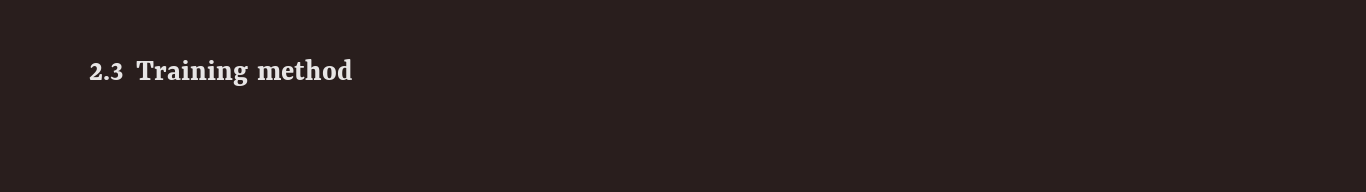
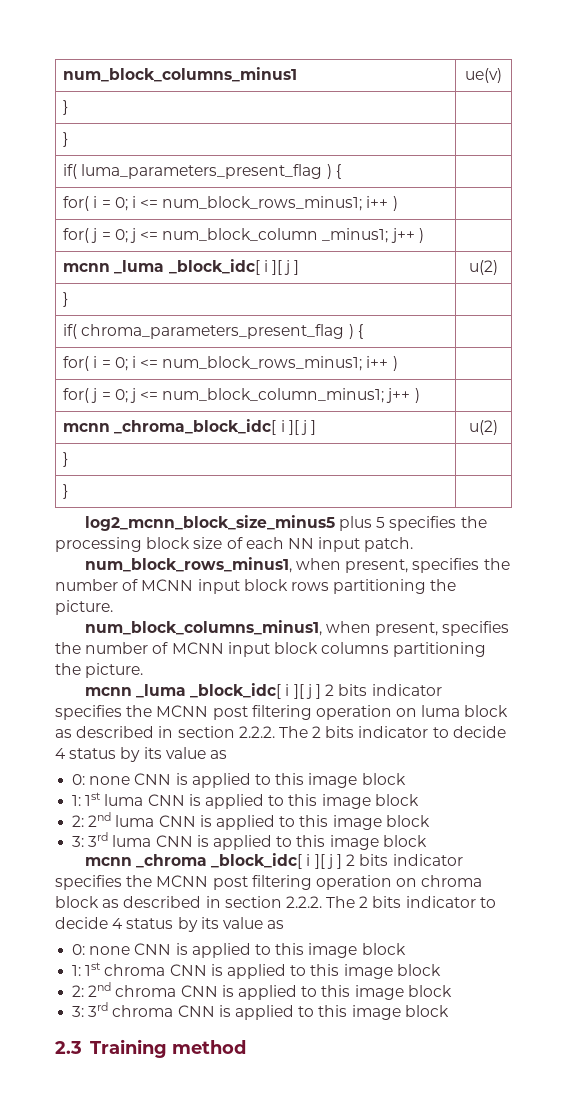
+ num_block_columns_minus1 | ue(v)
+ } |
+ } |
+ if( luma_parameters_present_flag ) { |
+ for( i = 0; i <= num_block_rows_minus1; i++ ) |
+ for( j = 0; j <= num_block_column _minus1; j++ ) |
+ mcnn _luma _block_idc[ i ][ j ] | u(2)
+ } |
+ if( chroma_parameters_present_flag ) { |
+ for( i = 0; i <= num_block_rows_minus1; i++ ) |
+ for( j = 0; j <= num_block_column_minus1; j++ ) |
+ mcnn _chroma_block_idc[ i ][ j ] | u(2)
+ } |
+ } |
+ log2_mcnn_block_size_minus5 plus 5 specifies the processing block size of each NN input patch.
+ num_block_rows_minus1, when present, specifies the number of MCNN input block rows partitioning the picture.
+ num_block_columns_minus1, when present, specifies the number of MCNN input block columns partitioning the picture.
+ mcnn _luma _block_idc[ i ][ j ] 2 bits indicator specifies the MCNN post filtering operation on luma block as described in section 2.2.2. The 2 bits indicator to decide 4 status by its value as
+ 0: none CNN is applied to this image block
+ 1: 1st luma CNN is applied to this image block
+ 2: 2nd luma CNN is applied to this image block
+ 3: 3rd luma CNN is applied to this image block
+ mcnn _chroma _block_idc[ i ][ j ] 2 bits indicator specifies the MCNN post filtering operation on chroma block as described in section 2.2.2. The 2 bits indicator to decide 4 status by its value as
+ 0: none CNN is applied to this image block
+ 1: 1st chroma CNN is applied to this image block
+ 2: 2nd chroma CNN is applied to this image block
+ 3: 3rd chroma CNN is applied to this image block

